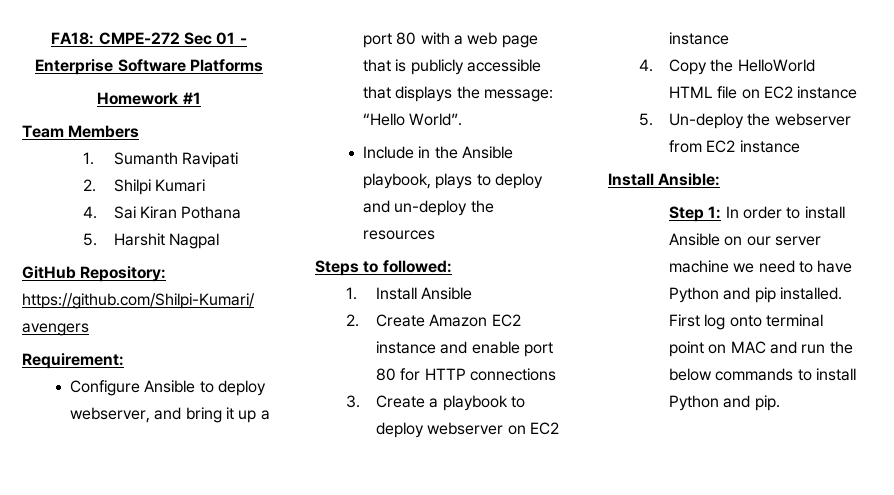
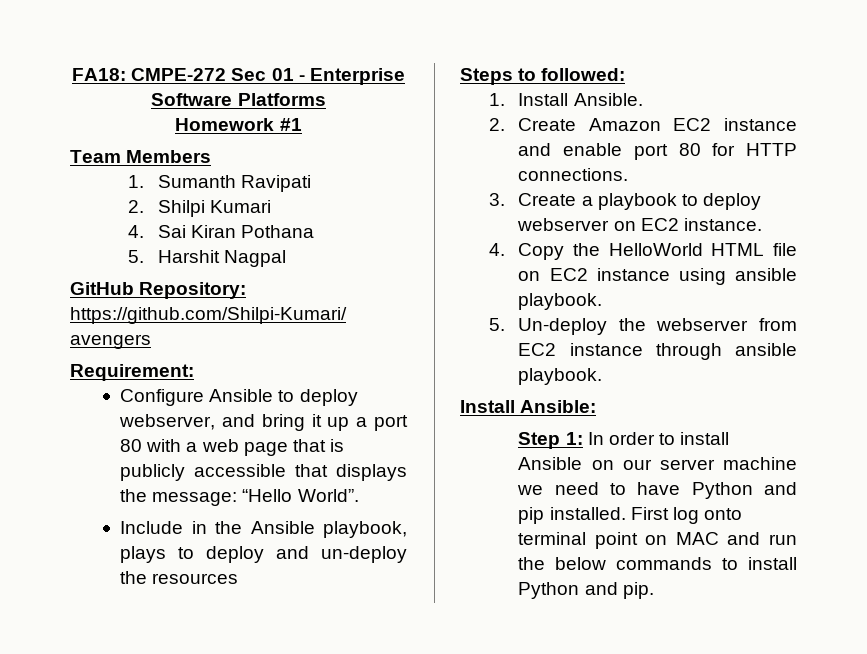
- 1. Install Ansible
+ 1. Install Ansible.
- 2. Create Amazon EC2 instance and enable port 80 for HTTP connections
+ 2. Create Amazon EC2 instance and enable port 80 for HTTP connections.
- 3. Create a playbook to deploy webserver on EC2 instance
+ 3. Create a playbook to deploy webserver on EC2 instance.
- 4. Copy the HelloWorld HTML file on EC2 instance
+ 4. Copy the HelloWorld HTML file on EC2 instance using ansible playbook.
- 5. Un-deploy the webserver from EC2 instance
+ 5. Un-deploy the webserver from EC2 instance through ansible playbook.

